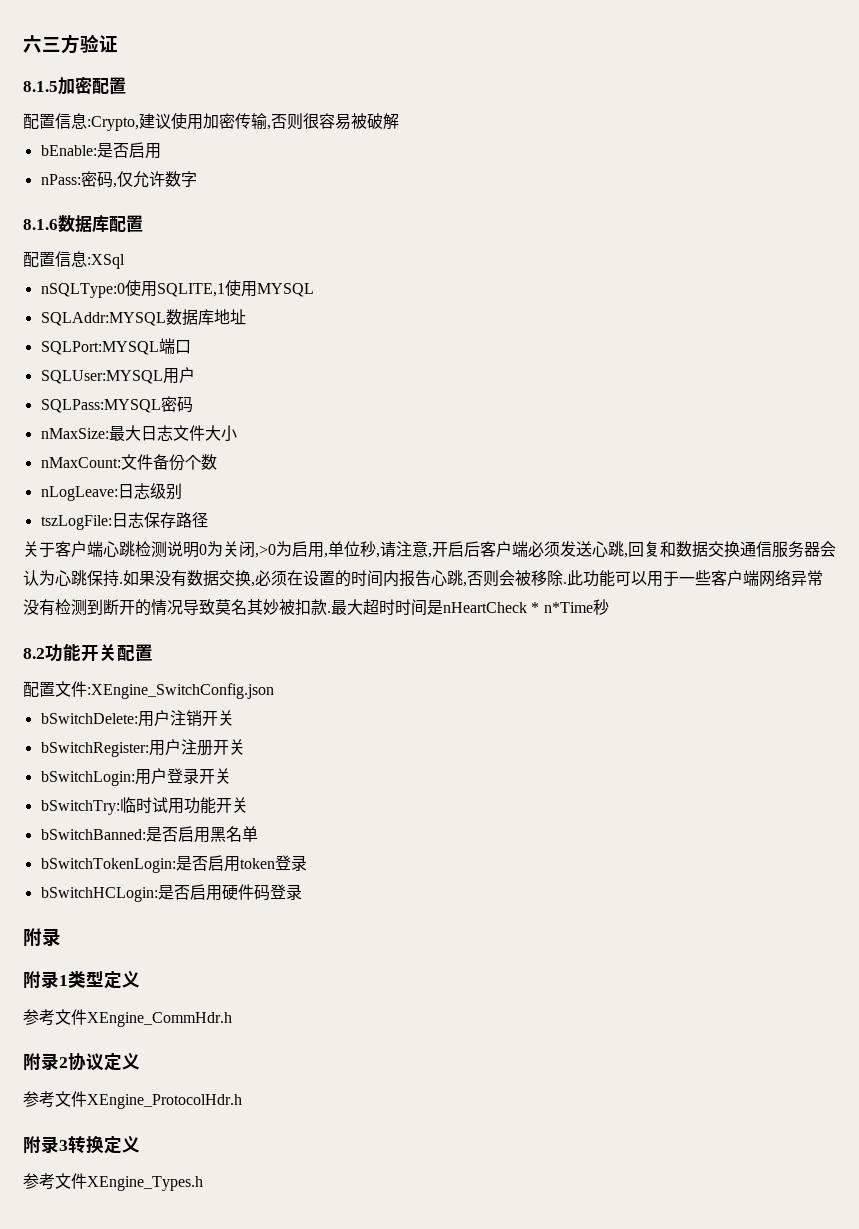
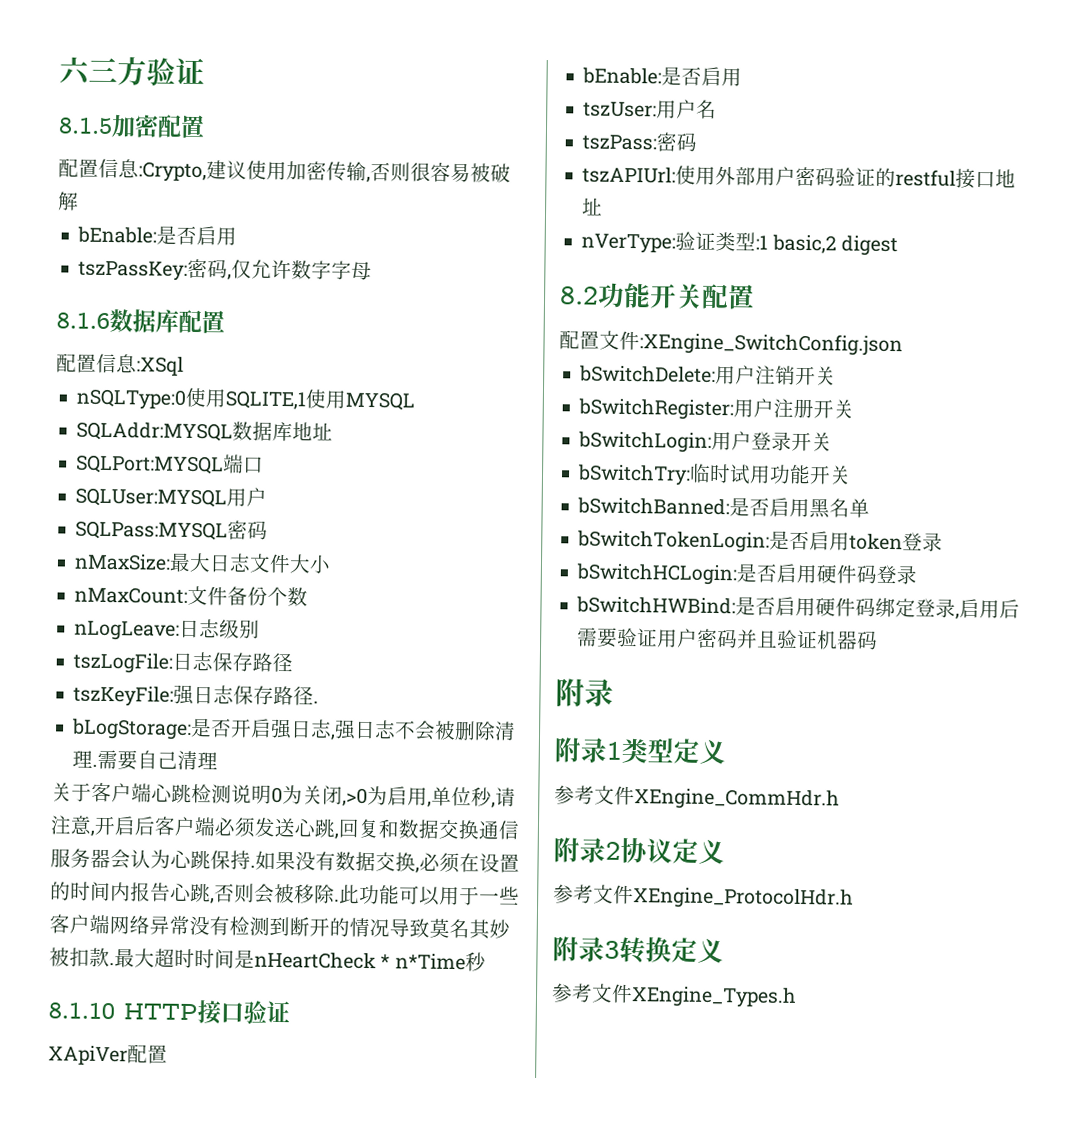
- nPass:密码,仅允许数字
+ tszPassKey:密码,仅允许数字字母
+ tszKeyFile:强日志保存路径.
+ bLogStorage:是否开启强日志,强日志不会被删除清理.需要自己清理
+ 8.1.10 HTTP接口验证
+ XApiVer配置
+ bEnable:是否启用
+ tszUser:用户名
+ tszPass:密码
+ tszAPIUrl:使用外部用户密码验证的restful接口地址
+ nVerType:验证类型:1 basic,2 digest
+ bSwitchHWBind:是否启用硬件码绑定登录,启用后需要验证用户密码并且验证机器码

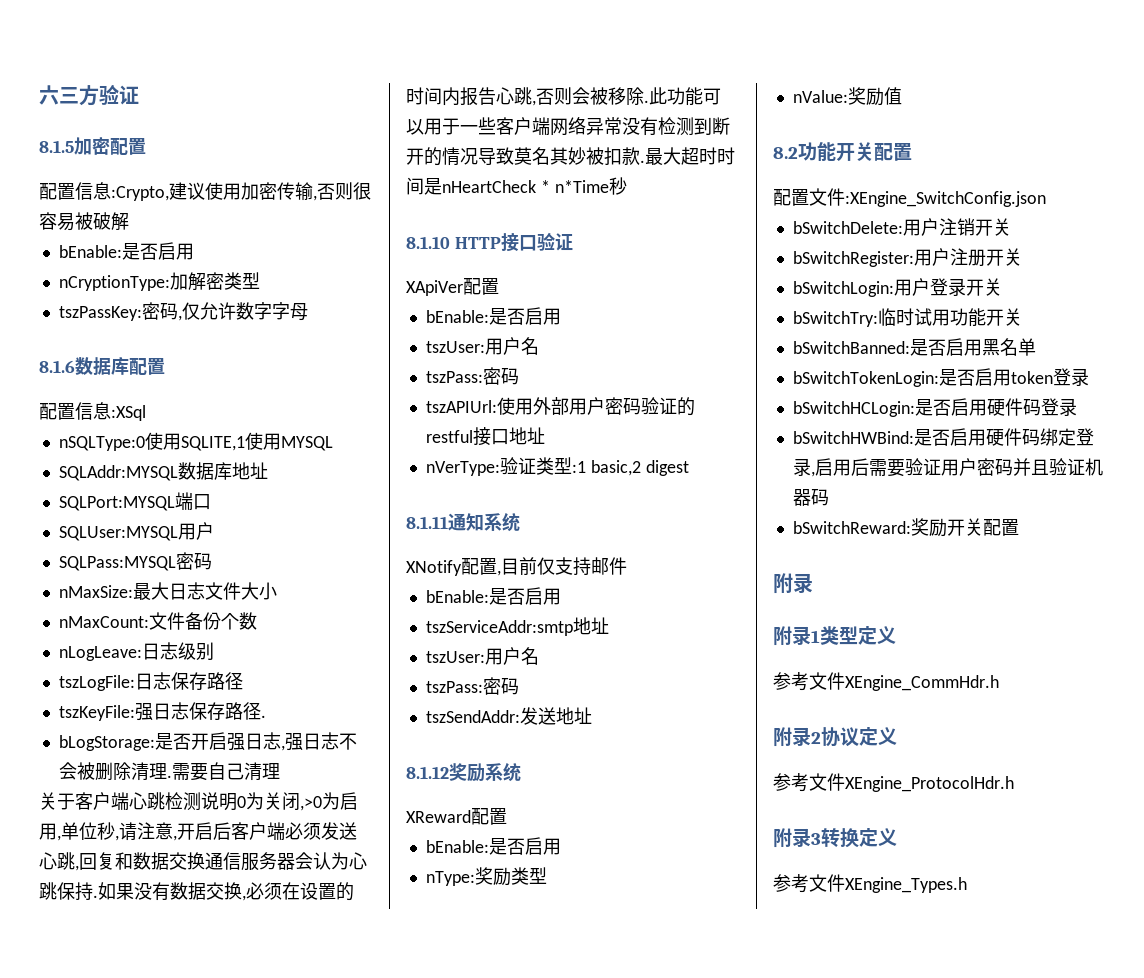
+ nCryptionType:加解密类型
+ 8.1.11通知系统
+ XNotify配置,目前仅支持邮件
+ bEnable:是否启用
+ tszServiceAddr:smtp地址
+ tszUser:用户名
+ tszPass:密码
+ tszSendAddr:发送地址
+ 8.1.12奖励系统
+ XReward配置
+ bEnable:是否启用
+ nType:奖励类型
+ nValue:奖励值
+ bSwitchReward:奖励开关配置

